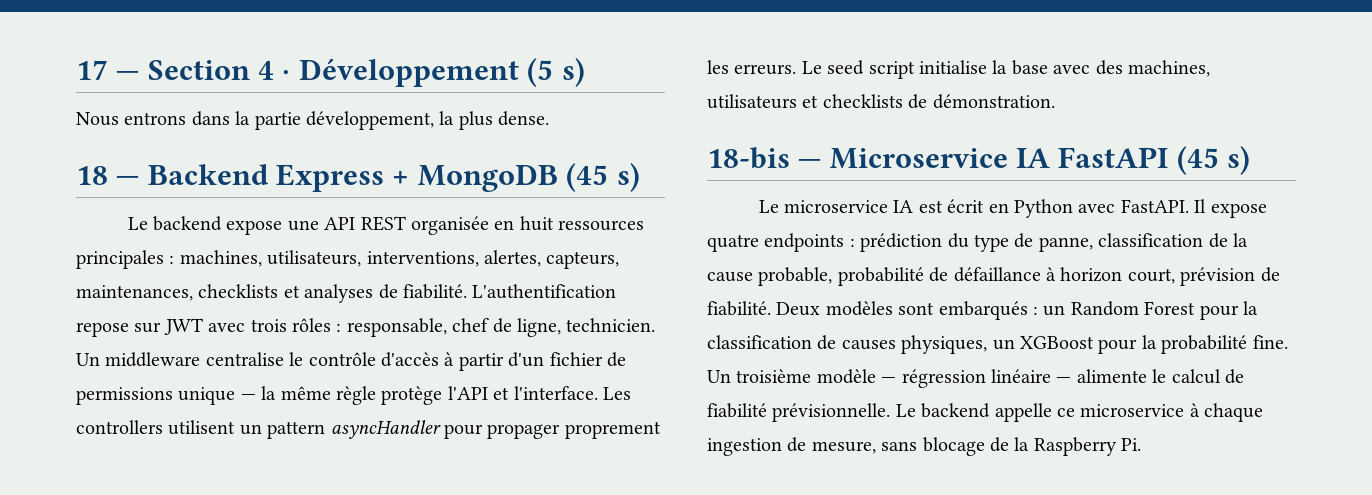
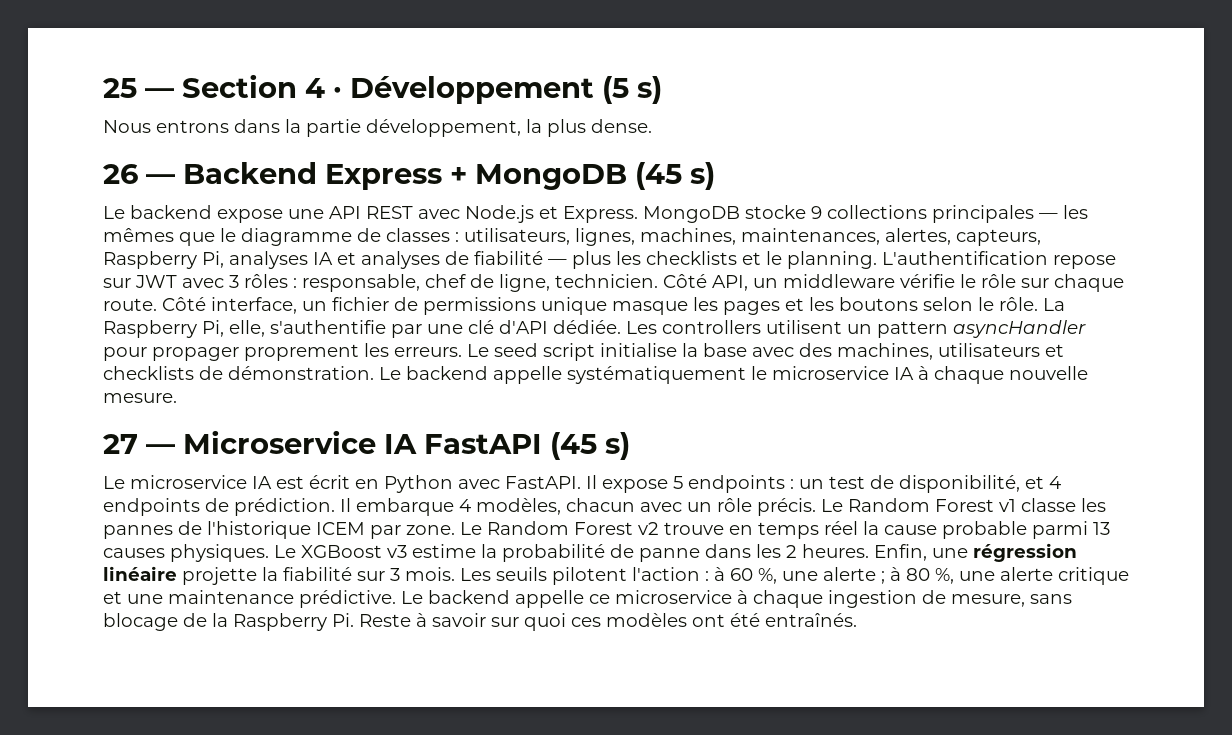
- 17 — Section 4 · Développement (5 s)
+ 25 — Section 4 · Développement (5 s)
- 18 — Backend Express + MongoDB (45 s)
+ 26 — Backend Express + MongoDB (45 s)
- Le backend expose une API REST organisée en huit ressources principales : machines, utilisateurs, interventions, alertes, capteurs, maintenances, checklists et analyses de fiabilité.
+ Le backend expose une API REST avec Node.js et Express. MongoDB stocke 9 collections principales — les mêmes que le diagramme de classes : utilisateurs, lignes, machines, maintenances, alertes, capteurs, Raspberry Pi, analyses IA et analyses de fiabilité — plus les checklists et le planning.
- L'authentification repose sur JWT avec trois rôles : responsable, chef de ligne, technicien.
+ L'authentification repose sur JWT avec 3 rôles : responsable, chef de ligne, technicien.
- Un middleware centralise le contrôle d'accès à partir d'un fichier de permissions unique — la même règle protège l'API et l'interface.
+ Côté API, un middleware vérifie le rôle sur chaque route. Côté interface, un fichier de permissions unique masque les pages et les boutons selon le rôle. La Raspberry Pi, elle, s'authentifie par une clé d'API dédiée.
- Le seed script initialise la base avec des machines, utilisateurs et checklists de démonstration.
- 18-bis — Microservice IA FastAPI (45 s)
+ Le seed script initialise la base avec des machines, utilisateurs et checklists de démonstration. Le backend appelle systématiquement le microservice IA à chaque nouvelle mesure.
+ 27 — Microservice IA FastAPI (45 s)
- Il expose quatre endpoints : prédiction du type de panne, classification de la cause probable, probabilité de défaillance à horizon court, prévision de fiabilité. Deux modèles sont embarqués : un Random Forest pour la classification de causes physiques, un XGBoost pour la probabilité fine. Un troisième modèle — régression linéaire — alimente le calcul de fiabilité prévisionnelle.
+ Il expose 5 endpoints : un test de disponibilité, et 4 endpoints de prédiction. Il embarque 4 modèles, chacun avec un rôle précis. Le Random Forest v1 classe les pannes de l'historique ICEM par zone. Le Random Forest v2 trouve en temps réel la cause probable parmi 13 causes physiques. Le XGBoost v3 estime la probabilité de panne dans les 2 heures. Enfin, une régression linéaire projette la fiabilité sur 3 mois. Les seuils pilotent l'action : à 60 %, une alerte ; à 80 %, une alerte critique et une maintenance prédictive.
- Le backend appelle ce microservice à chaque ingestion de mesure, sans blocage de la Raspberry Pi.
+ Le backend appelle ce microservice à chaque ingestion de mesure, sans blocage de la Raspberry Pi. Reste à savoir sur quoi ces modèles ont été entraînés.

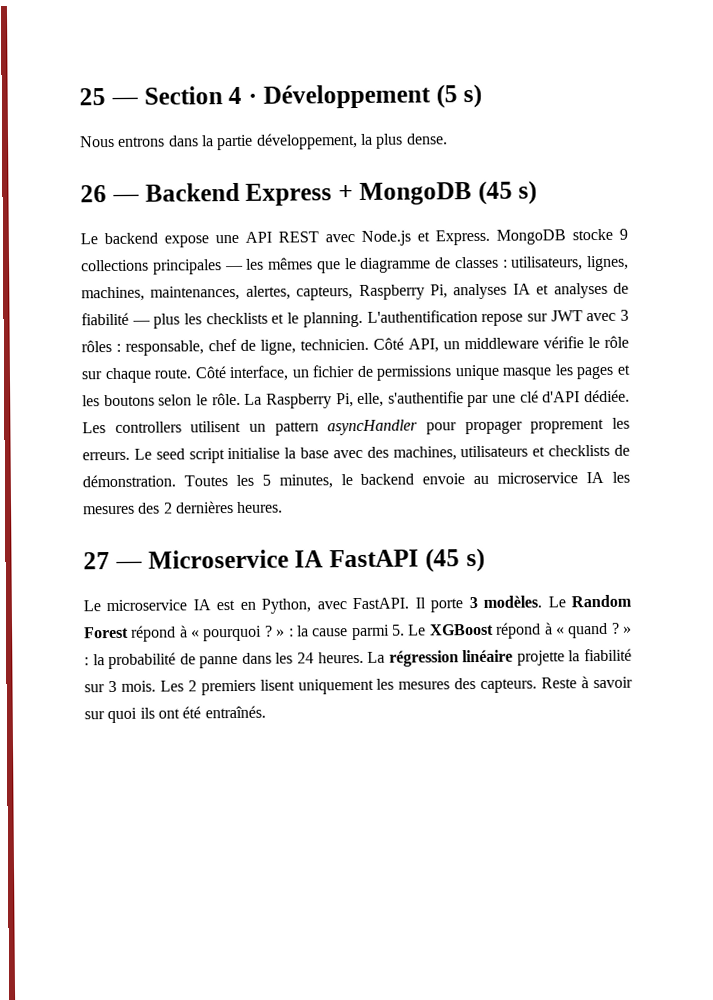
- Le backend appelle systématiquement le microservice IA à chaque nouvelle mesure.
+ Toutes les 5 minutes, le backend envoie au microservice IA les mesures des 2 dernières heures.
- Le microservice IA est écrit en Python avec FastAPI. Il expose 5 endpoints : un test de disponibilité, et 4 endpoints de prédiction. Il embarque 4 modèles, chacun avec un rôle précis. Le Random Forest v1 classe les pannes de l'historique ICEM par zone. Le Random Forest v2 trouve en temps réel la cause probable parmi 13 causes physiques. Le XGBoost v3 estime la probabilité de panne dans les 2 heures. Enfin, une régression linéaire projette la fiabilité sur 3 mois.
+ Le microservice IA est en Python, avec FastAPI. Il porte 3 modèles. Le Random Forest répond à « pourquoi ? » : la cause parmi 5. Le XGBoost répond à « quand ? » : la probabilité de panne dans les 24 heures. La régression linéaire projette la fiabilité sur 3 mois.
- Les seuils pilotent l'action : à 60 %, une alerte ; à 80 %, une alerte critique et une maintenance prédictive. Le backend appelle ce microservice à chaque ingestion de mesure, sans blocage de la Raspberry Pi. Reste à savoir sur quoi ces modèles ont été entraînés.
+ Les 2 premiers lisent uniquement les mesures des capteurs. Reste à savoir sur quoi ils ont été entraînés.

